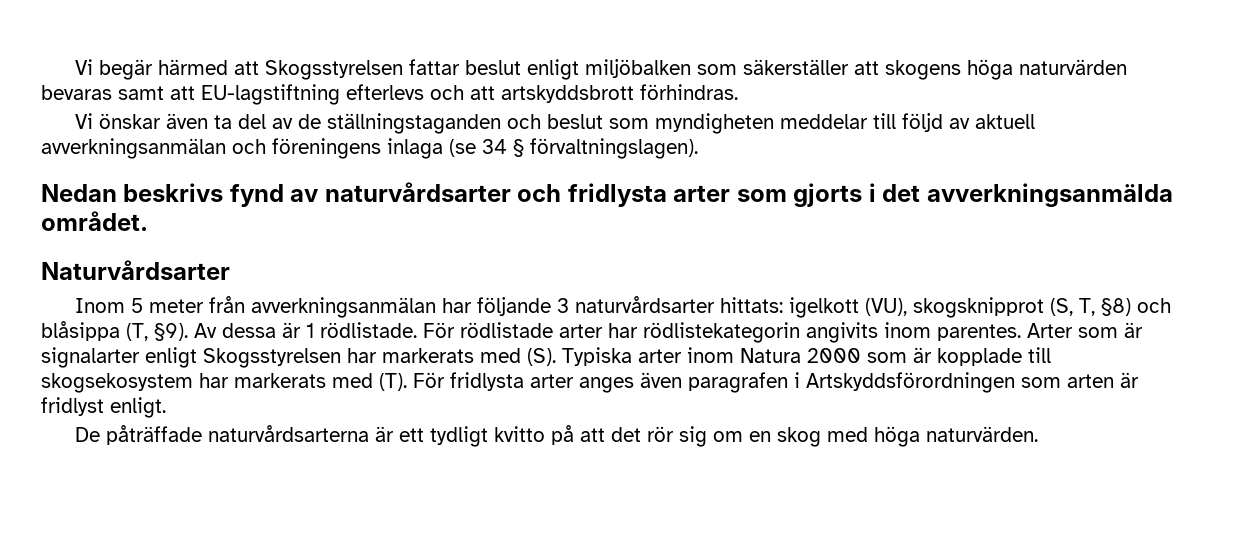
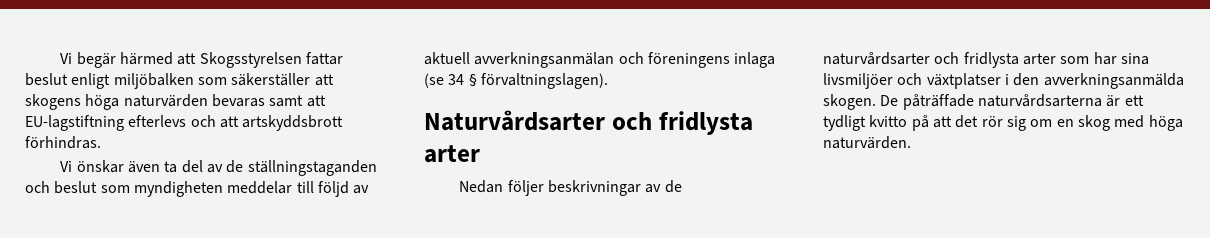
- Nedan beskrivs fynd av naturvårdsarter och fridlysta arter som gjorts i det avverkningsanmälda området.
- Naturvårdsarter
- Inom 5 meter från avverkningsanmälan har följande 3 naturvårdsarter hittats: igelkott (VU), skogsknipprot (S, T, §8) och blåsippa (T, §9). Av dessa är 1 rödlistade. För rödlistade arter har rödlistekategorin angivits inom parentes. Arter som är signalarter enligt Skogsstyrelsen har markerats med (S). Typiska arter inom Natura 2000 som är kopplade till skogsekosystem har markerats med (T). För fridlysta arter anges även paragrafen i Artskyddsförordningen som arten är fridlyst enligt.
- De påträffade naturvårdsarterna är ett tydligt kvitto på att det rör sig om en skog med höga naturvärden.
+ Naturvårdsarter och fridlysta arter
+ Nedan följer beskrivningar av de naturvårdsarter och fridlysta arter som har sina livsmiljöer och växtplatser i den avverkningsanmälda skogen. De påträffade naturvårdsarterna är ett tydligt kvitto på att det rör sig om en skog med höga naturvärden.

